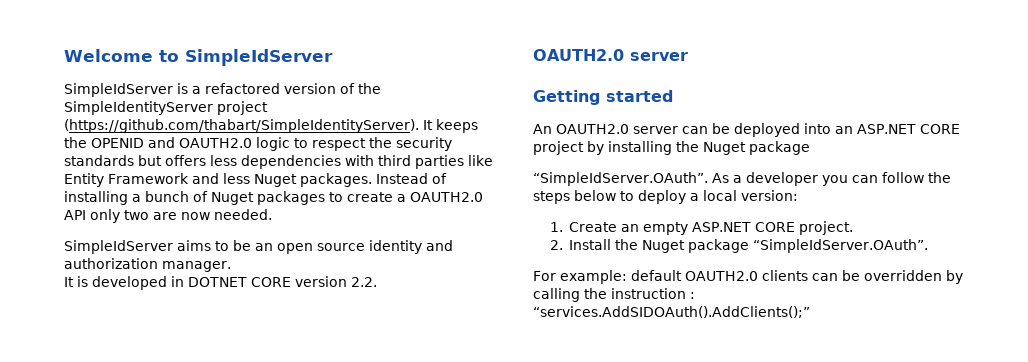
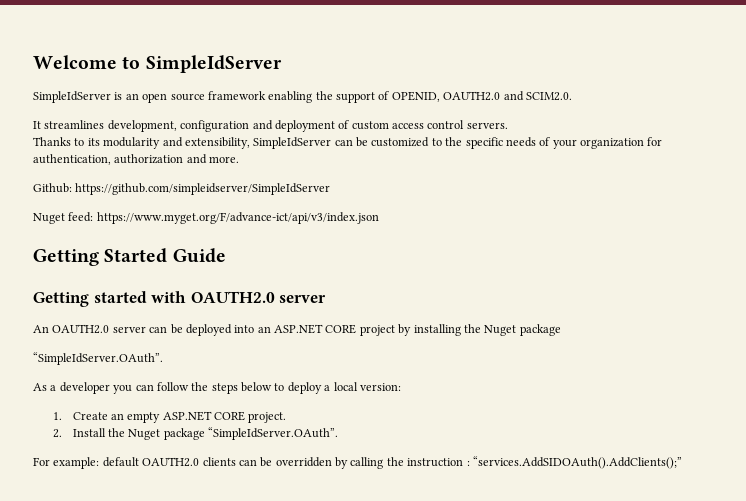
- SimpleIdServer is a refactored version of the SimpleIdentityServer project (https://github.com/thabart/SimpleIdentityServer). It keeps the OPENID and OAUTH2.0 logic to respect the security standards but offers less dependencies with third parties like Entity Framework and less Nuget packages. Instead of installing a bunch of Nuget packages to create a OAUTH2.0 API only two are now needed.
- SimpleIdServer aims to be an open source identity and authorization manager.
- It is developed in DOTNET CORE version 2.2.
- OAUTH2.0 server
+ SimpleIdServer is an open source framework enabling the support of OPENID, OAUTH2.0 and SCIM2.0.
+ It streamlines development, configuration and deployment of custom access control servers.
+ Thanks to its modularity and extensibility, SimpleIdServer can be customized to the specific needs of your organization for authentication, authorization and more.
+ Github: https://github.com/simpleidserver/SimpleIdServer
+ Nuget feed: https://www.myget.org/F/advance-ict/api/v3/index.json
+ Getting Started Guide
- Getting started
+ Getting started with OAUTH2.0 server
  An OAUTH2.0 server can be deployed into an ASP.NET CORE project by installing the Nuget package
- “SimpleIdServer.OAuth”. As a developer you can follow the steps below to deploy a local version:
+ “SimpleIdServer.OAuth”.
+ As a developer you can follow the steps below to deploy a local version:

